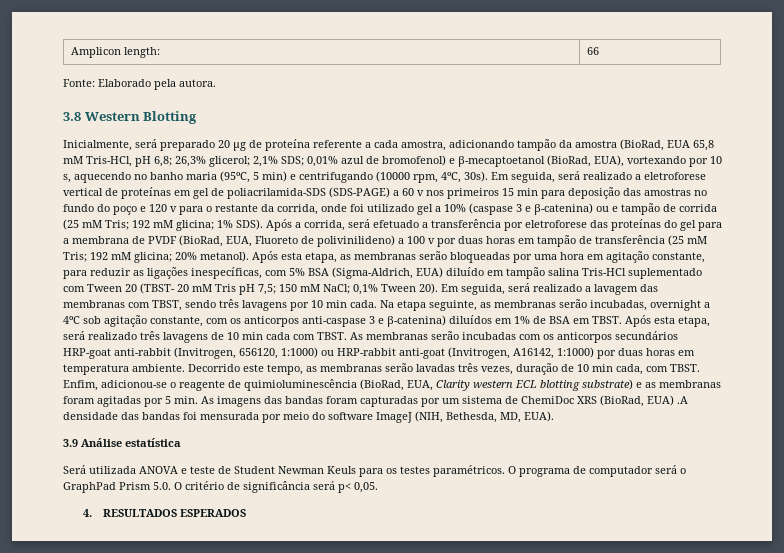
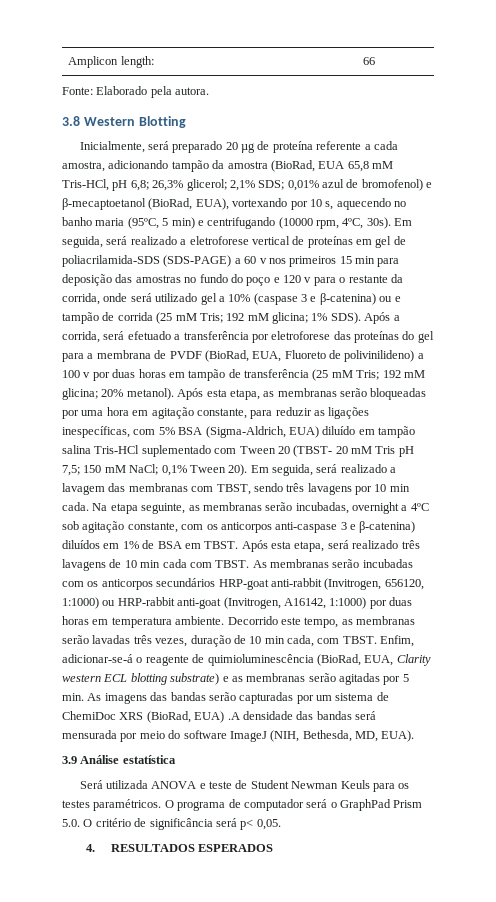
- Em seguida, será realizado a eletroforese vertical de proteínas em gel de poliacrilamida-SDS (SDS-PAGE) a 60 v nos primeiros 15 min para deposição das amostras no fundo do poço e 120 v para o restante da corrida, onde foi utilizado gel a 10% (caspase 3 e β-catenina) ou e tampão de corrida (25 mM Tris; 192 mM glicina; 1% SDS).
+ Em seguida, será realizado a eletroforese vertical de proteínas em gel de poliacrilamida-SDS (SDS-PAGE) a 60 v nos primeiros 15 min para deposição das amostras no fundo do poço e 120 v para o restante da corrida, onde será utilizado gel a 10% (caspase 3 e β-catenina) ou e tampão de corrida (25 mM Tris; 192 mM glicina; 1% SDS).
- Enfim, adicionou-se o reagente de quimioluminescência (BioRad, EUA, Clarity western ECL blotting substrate) e as membranas foram agitadas por 5 min. As imagens das bandas foram capturadas por um sistema de ChemiDoc XRS (BioRad, EUA) .A densidade das bandas foi mensurada por meio do software ImageJ (NIH, Bethesda, MD, EUA).
+ Enfim, adicionar-se-á o reagente de quimioluminescência (BioRad, EUA, Clarity western ECL blotting substrate) e as membranas serão agitadas por 5 min. As imagens das bandas serão capturadas por um sistema de ChemiDoc XRS (BioRad, EUA) .A densidade das bandas será mensurada por meio do software ImageJ (NIH, Bethesda, MD, EUA).

